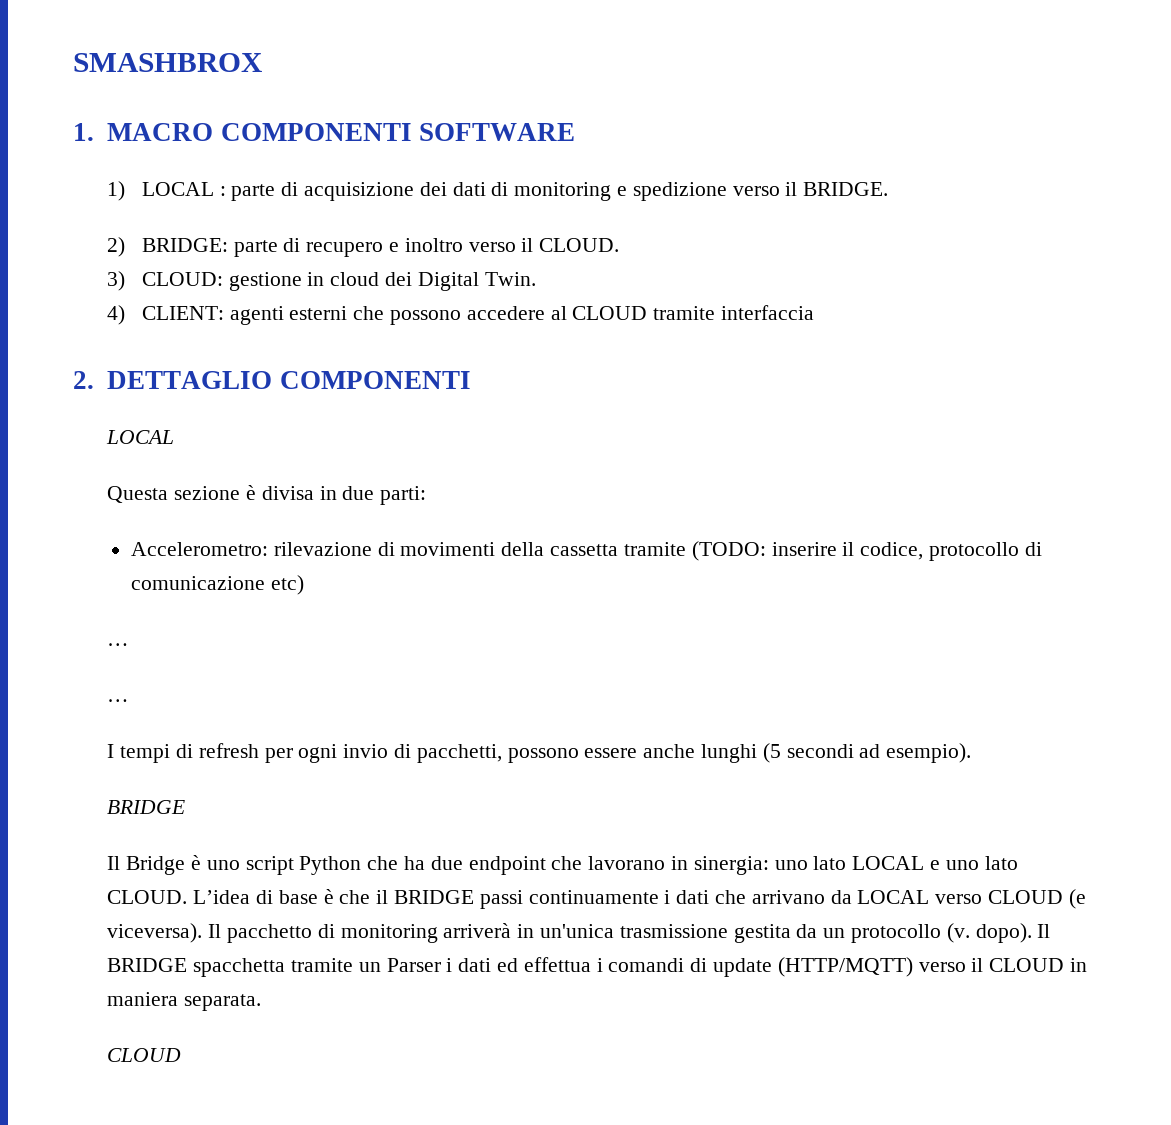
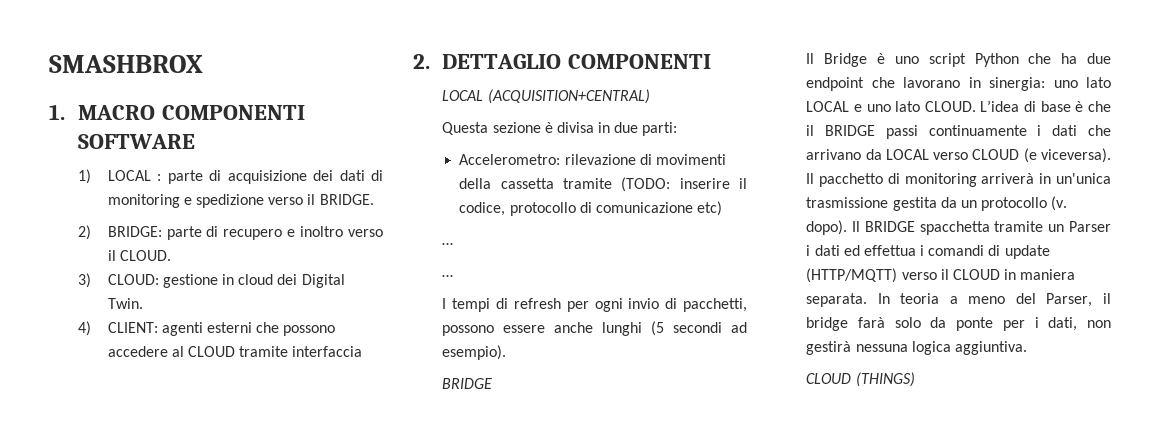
  2. DETTAGLIO COMPONENTI
- LOCAL
+ LOCAL (ACQUISITION+CENTRAL)
- Il BRIDGE spacchetta tramite un Parser i dati ed effettua i comandi di update (HTTP/MQTT) verso il CLOUD in maniera separata.
- CLOUD
+ Il BRIDGE spacchetta tramite un Parser i dati ed effettua i comandi di update (HTTP/MQTT) verso il CLOUD in maniera separata. In teoria a meno del Parser, il bridge farà solo da ponte per i dati, non gestirà nessuna logica aggiuntiva.
+ CLOUD (THINGS)

